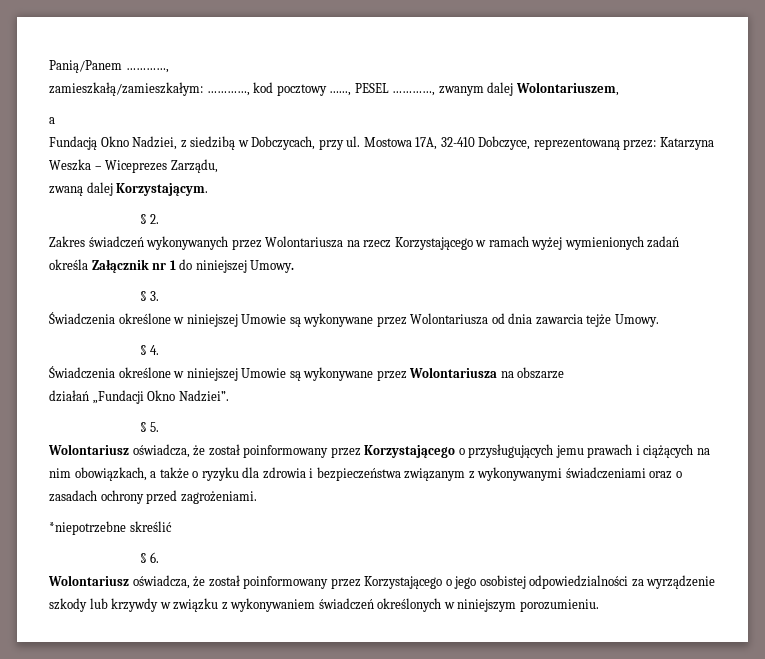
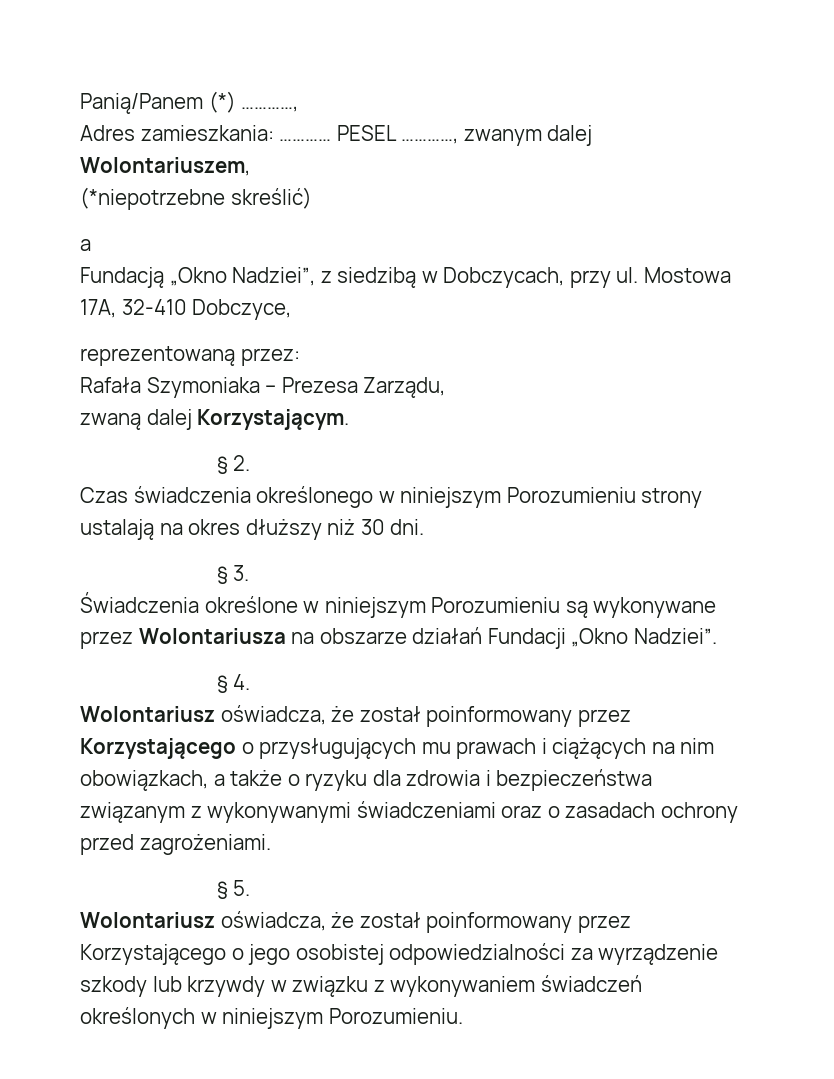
- Panią/Panem …………,
+ Panią/Panem (*) …………,
- zamieszkałą/zamieszkałym: …………, kod pocztowy …..., PESEL …………, zwanym dalej Wolontariuszem,
+ Adres zamieszkania: ………… PESEL …………, zwanym dalej Wolontariuszem,
+ (*niepotrzebne skreślić)
- Fundacją Okno Nadziei, z siedzibą w Dobczycach, przy ul.
+ Fundacją „Okno Nadziei”, z siedzibą w Dobczycach, przy ul.
- Mostowa 17A, 32-410 Dobczyce, reprezentowaną przez: Katarzyna Weszka – Wiceprezes Zarządu,
+ Mostowa 17A, 32-410 Dobczyce,
+ reprezentowaną przez:
+ Rafała Szymoniaka – Prezesa Zarządu,
- Zakres świadczeń wykonywanych przez Wolontariusza na rzecz Korzystającego w ramach wyżej wymienionych zadań określa Załącznik nr 1 do niniejszej Umowy.
+ Czas świadczenia określonego w niniejszym Porozumieniu strony ustalają na okres dłuższy niż 30 dni.
- Świadczenia określone w niniejszej Umowie są wykonywane przez Wolontariusza od dnia zawarcia tejże Umowy.
- § 4.
- Świadczenia określone w niniejszej Umowie są wykonywane przez Wolontariusza na obszarze
- działań „Fundacji Okno Nadziei”.
+ Świadczenia określone w niniejszym Porozumieniu są wykonywane przez Wolontariusza na obszarze działań Fundacji „Okno Nadziei”.
- § 5.
+ § 4.
- Wolontariusz oświadcza, że został poinformowany przez Korzystającego o przysługujących jemu prawach i ciążących na nim obowiązkach, a także o ryzyku dla zdrowia i bezpieczeństwa związanym z wykonywanymi świadczeniami oraz o zasadach ochrony przed zagrożeniami.
+ Wolontariusz oświadcza, że został poinformowany przez Korzystającego o przysługujących mu prawach i ciążących na nim obowiązkach, a także o ryzyku dla zdrowia i bezpieczeństwa związanym z wykonywanymi świadczeniami oraz o zasadach ochrony przed zagrożeniami.
- *niepotrzebne skreślić
- § 6.
+ § 5.
- Wolontariusz oświadcza, że został poinformowany przez Korzystającego o jego osobistej odpowiedzialności za wyrządzenie szkody lub krzywdy w związku z wykonywaniem świadczeń określonych w niniejszym porozumieniu.
+ Wolontariusz oświadcza, że został poinformowany przez Korzystającego o jego osobistej odpowiedzialności za wyrządzenie szkody lub krzywdy w związku z wykonywaniem świadczeń określonych w niniejszym Porozumieniu.

